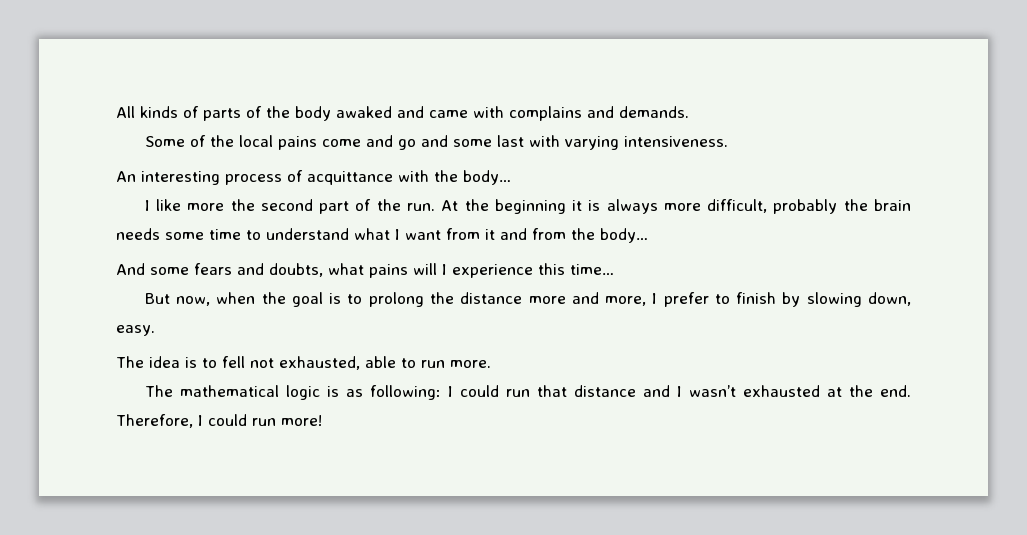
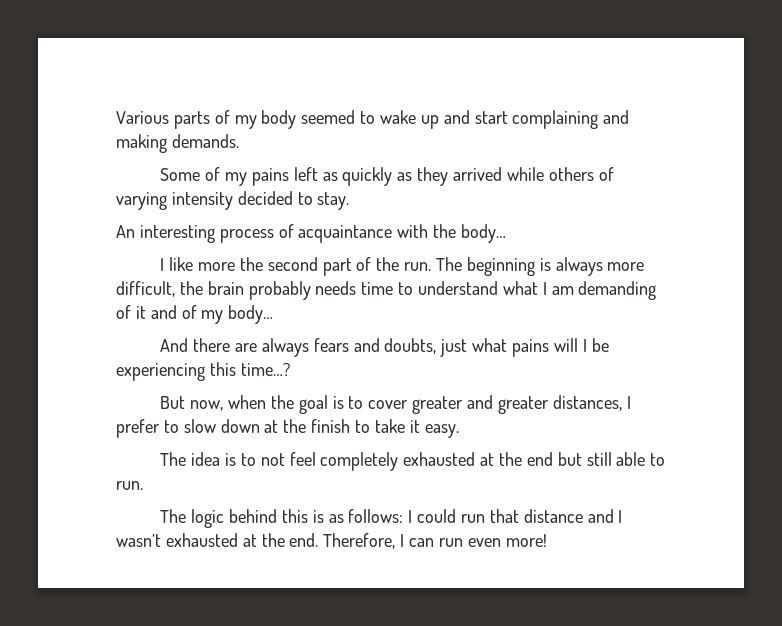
- All kinds of parts of the body awaked and came with complains and demands.
- Some of the local pains come and go and some last with varying intensiveness.
+ Various parts of my body seemed to wake up and start complaining and making demands.
+ Some of my pains left as quickly as they arrived while others of varying intensity decided to stay.
- An interesting process of acquittance with the body…
+ An interesting process of acquaintance with the body…
- At the beginning it is always more difficult, probably the brain needs some time to understand what I want from it and from the body…
+ The beginning is always more difficult, the brain probably needs time to understand what I am demanding of it and of my body…
- And some fears and doubts, what pains will I experience this time…
+ And there are always fears and doubts, just what pains will I be experiencing this time…?
- But now, when the goal is to prolong the distance more and more, I prefer to finish by slowing down, easy.
+ But now, when the goal is to cover greater and greater distances, I prefer to slow down at the finish to take it easy.
- The idea is to fell not exhausted, able to run more.
- The mathematical logic is as following: I could run that distance and I wasn’t exhausted at the end.
+ The idea is to not feel completely exhausted at the end but still able to run.
+ The logic behind this is as follows: I could run that distance and I wasn’t exhausted at the end.
- Therefore, I could run more!
+ Therefore, I can run even more!

